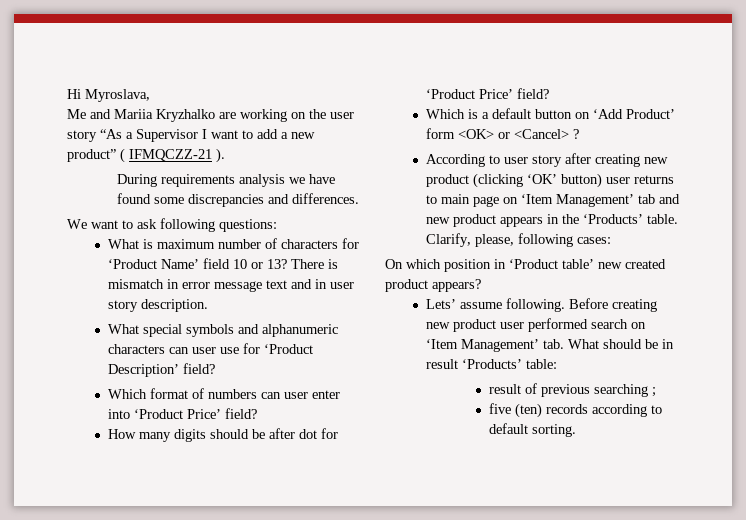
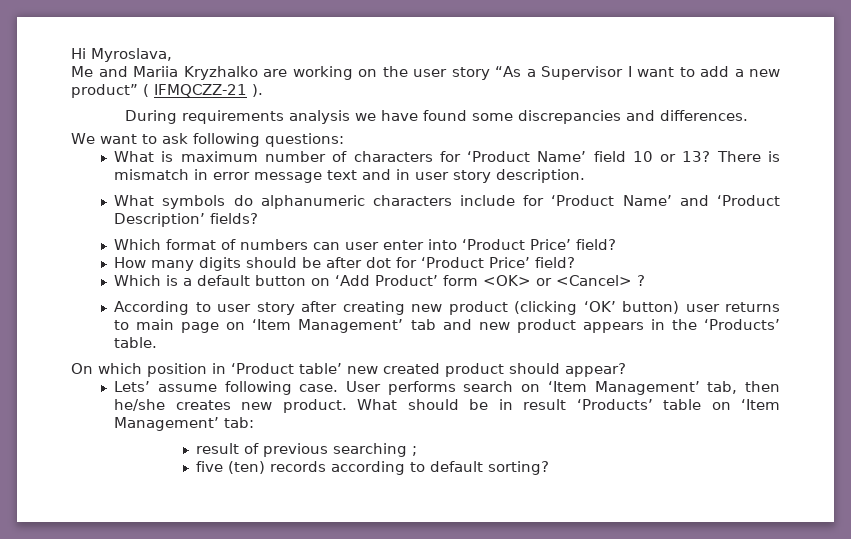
- What special symbols and alphanumeric characters can user use for ‘Product Description’ field?
+ What symbols do alphanumeric characters include for ‘Product Name’ and ‘Product Description’ fields?
- Clarify, please, following cases:
- On which position in ‘Product table’ new created product appears?
+ On which position in ‘Product table’ new created product should appear?
- Lets’ assume following. Before creating new product user performed search on ‘Item Management’ tab. What should be in result ‘Products’ table:
+ Lets’ assume following case. User performs search on ‘Item Management’ tab, then he/she creates new product. What should be in result ‘Products’ table on ‘Item Management’ tab:
- five (ten) records according to default sorting.
+ five (ten) records according to default sorting?

